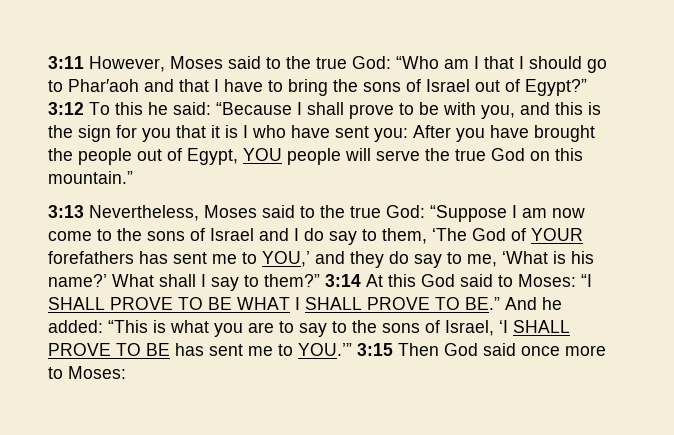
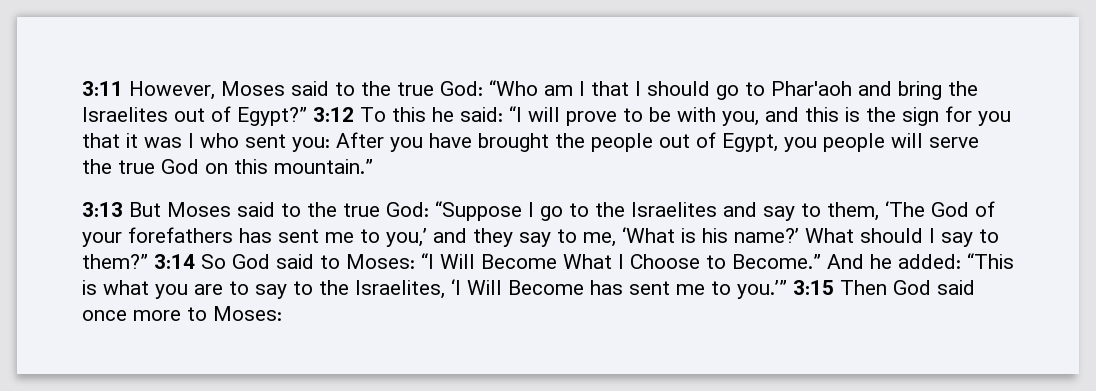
- 3:11 However, Moses said to the true God: “Who am I that I should go to Phar′aoh and that I have to bring the sons of Israel out of Egypt?”
+ 3:11 However, Moses said to the true God: “Who am I that I should go to Phar′aoh and bring the Israelites out of Egypt?”
- 3:12 To this he said: “Because I shall prove to be with you, and this is the sign for you that it is I who have sent you: After you have brought the people out of Egypt, YOU people will serve the true God on this mountain.”
+ 3:12 To this he said: “I will prove to be with you, and this is the sign for you that it was I who sent you: After you have brought the people out of Egypt, you people will serve the true God on this mountain.”
- 3:13 Nevertheless, Moses said to the true God: “Suppose I am now come to the sons of Israel and I do say to them, ‘The God of YOUR forefathers has sent me to YOU,’ and they do say to me, ‘What is his name?’
+ 3:13 But Moses said to the true God: “Suppose I go to the Israelites and say to them, ‘The God of your forefathers has sent me to you,’ and they say to me, ‘What is his name?’
- What shall I say to them?”
+ What should I say to them?”
- 3:14 At this God said to Moses: “I SHALL PROVE TO BE WHAT I SHALL PROVE TO BE.” And he added: “This is what you are to say to the sons of Israel, ‘I SHALL PROVE TO BE has sent me to YOU.’” 3:15 Then God said once more to Moses:
+ 3:14 So God said to Moses: “I Will Become What I Choose to Become.” And he added: “This is what you are to say to the Israelites, ‘I Will Become has sent me to you.’” 3:15 Then God said once more to Moses:

